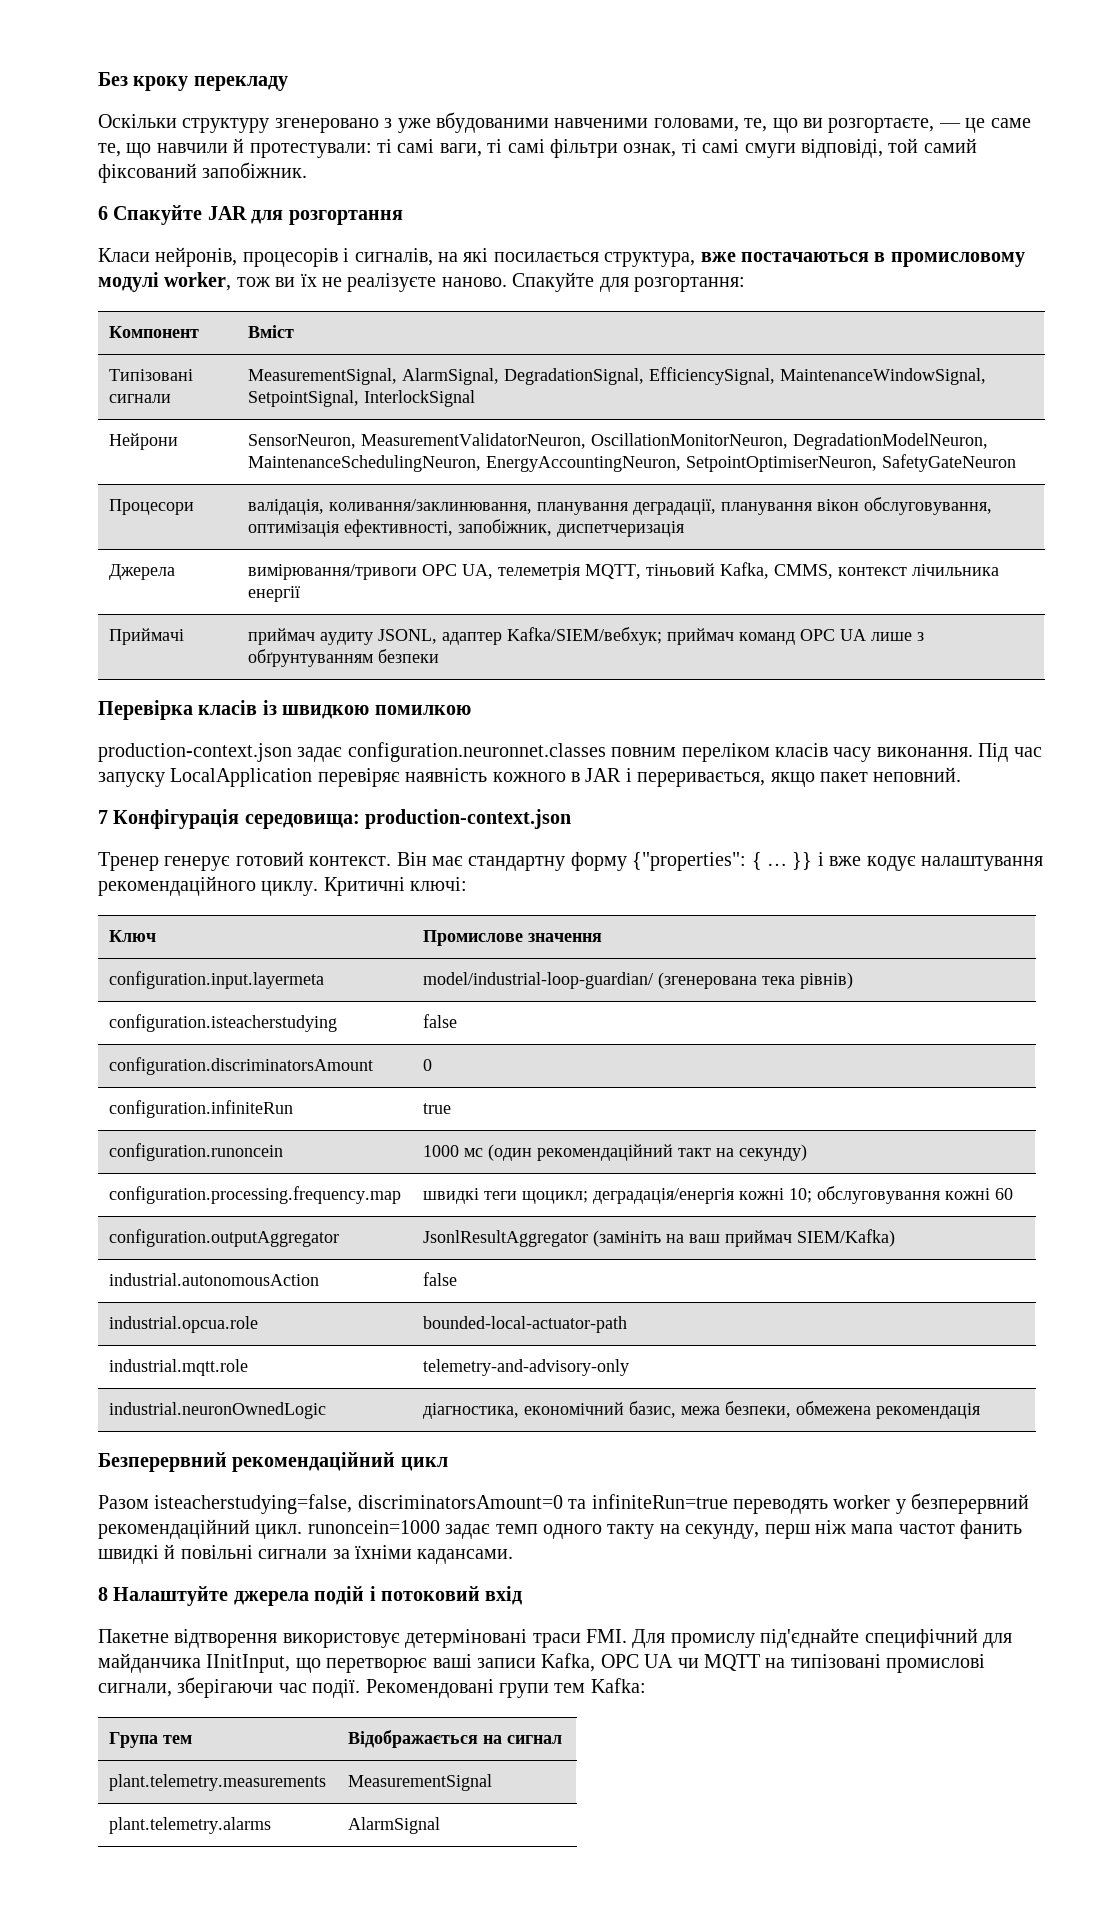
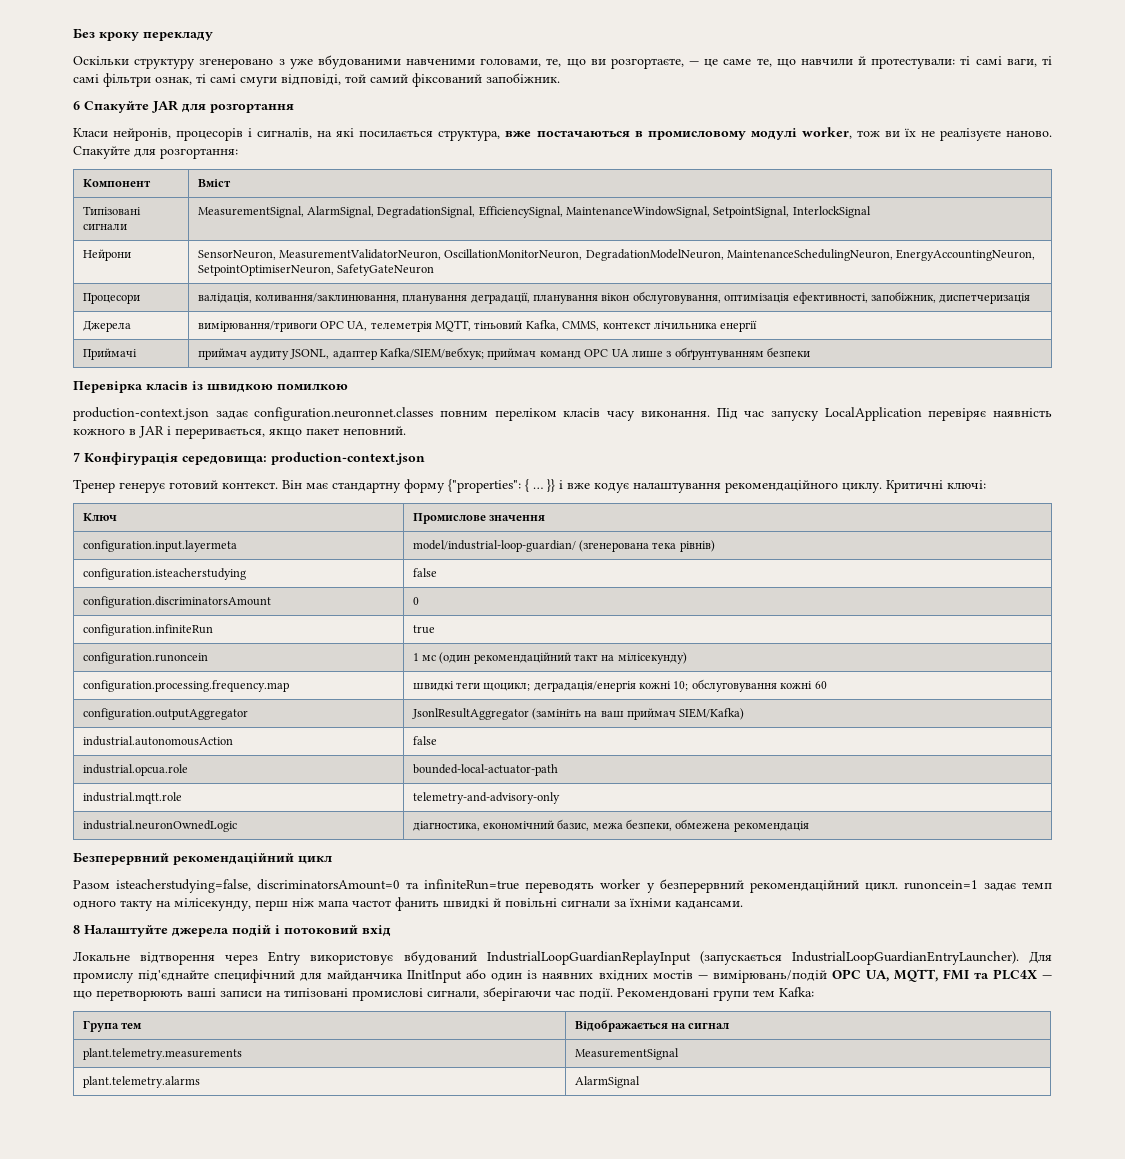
- configuration.runoncein | 1000 мс (один рекомендаційний такт на секунду)
+ configuration.runoncein | 1 мс (один рекомендаційний такт на мілісекунду)
- Разом isteacherstudying=false, discriminatorsAmount=0 та infiniteRun=true переводять worker у безперервний рекомендаційний цикл. runoncein=1000 задає темп одного такту на секунду, перш ніж мапа частот фанить швидкі й повільні сигнали за їхніми кадансами.
+ Разом isteacherstudying=false, discriminatorsAmount=0 та infiniteRun=true переводять worker у безперервний рекомендаційний цикл. runoncein=1 задає темп одного такту на мілісекунду, перш ніж мапа частот фанить швидкі й повільні сигнали за їхніми кадансами.
- Пакетне відтворення використовує детерміновані траси FMI. Для промислу під'єднайте специфічний для майданчика IInitInput, що перетворює ваші записи Kafka, OPC UA чи MQTT на типізовані промислові сигнали, зберігаючи час події.
+ Локальне відтворення через Entry використовує вбудований IndustrialLoopGuardianReplayInput (запускається IndustrialLoopGuardianEntryLauncher). Для промислу під'єднайте специфічний для майданчика IInitInput або один із наявних вхідних мостів — вимірювань/подій OPC UA, MQTT, FMI та PLC4X — що перетворюють ваші записи на типізовані промислові сигнали, зберігаючи час події.

